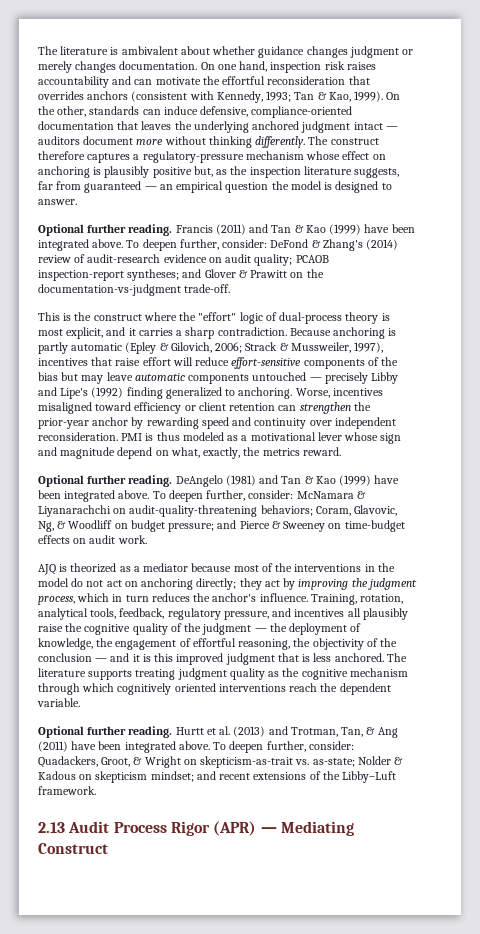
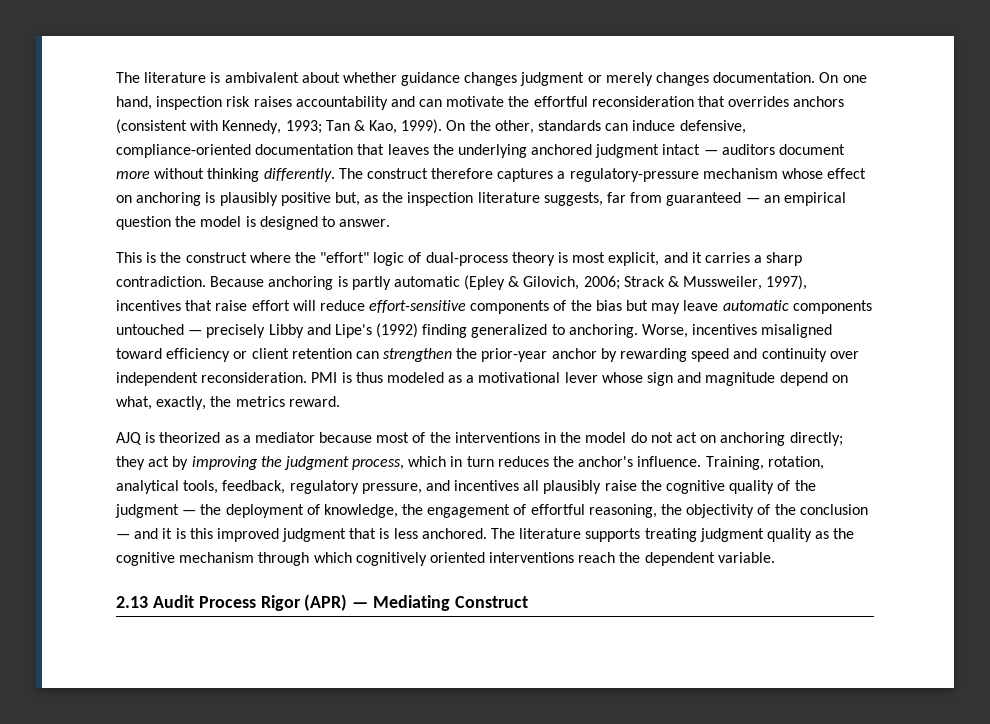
- Optional further reading. Francis (2011) and Tan & Kao (1999) have been integrated above. To deepen further, consider: DeFond & Zhang's (2014) review of audit-research evidence on audit quality; PCAOB inspection-report syntheses; and Glover & Prawitt on the documentation-vs-judgment trade-off.
- Optional further reading. DeAngelo (1981) and Tan & Kao (1999) have been integrated above. To deepen further, consider: McNamara & Liyanarachchi on audit-quality-threatening behaviors; Coram, Glavovic, Ng, & Woodliff on budget pressure; and Pierce & Sweeney on time-budget effects on audit work.
- Optional further reading. Hurtt et al. (2013) and Trotman, Tan, & Ang (2011) have been integrated above. To deepen further, consider: Quadackers, Groot, & Wright on skepticism-as-trait vs. as-state; Nolder & Kadous on skepticism mindset; and recent extensions of the Libby–Luft framework.

